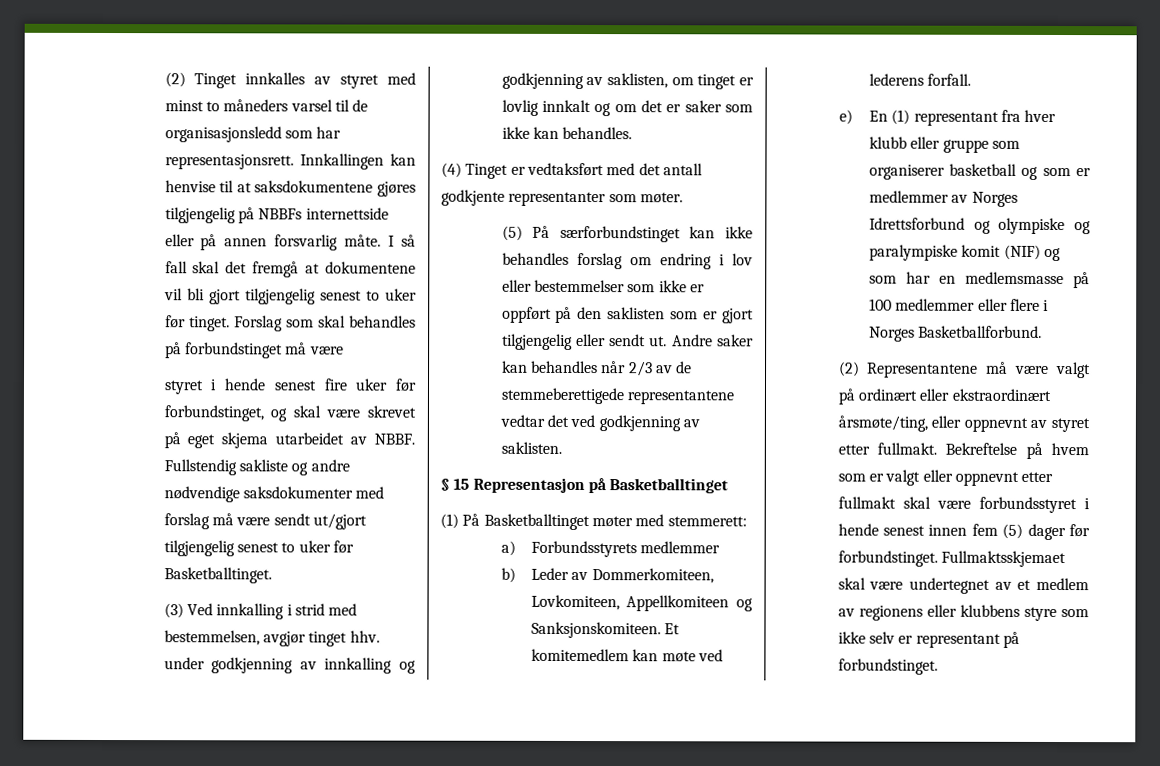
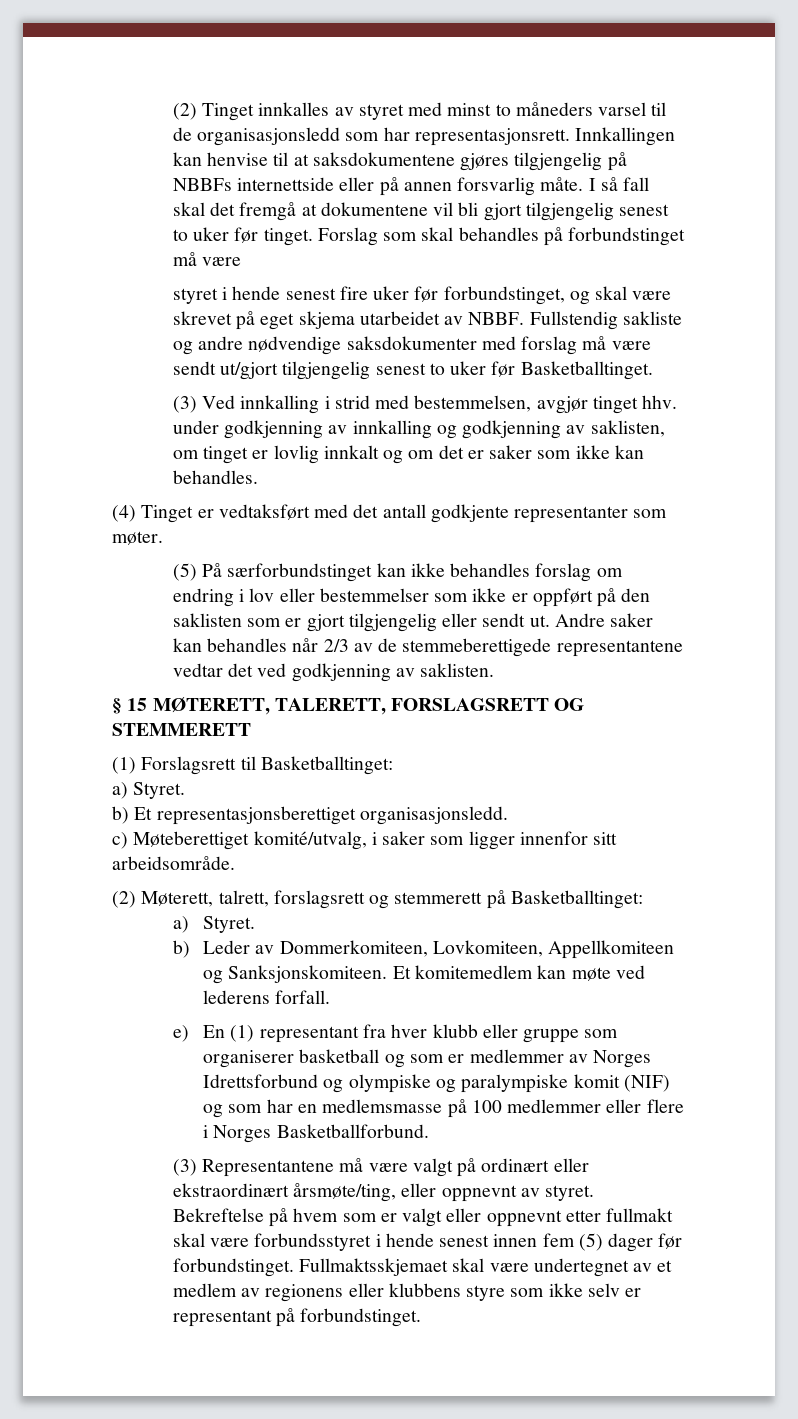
- § 15 Representasjon på Basketballtinget
- (1) På Basketballtinget møter med stemmerett:
- a) Forbundsstyrets medlemmer
+ § 15 MØTERETT, TALERETT, FORSLAGSRETT OG STEMMERETT
+ (1) Forslagsrett til Basketballtinget:
+ a) Styret.
+ b) Et representasjonsberettiget organisasjonsledd.
+ c) Møteberettiget komité/utvalg, i saker som ligger innenfor sitt arbeidsområde.
+ (2) Møterett, talrett, forslagsrett og stemmerett på Basketballtinget:
+ a) Styret.
- (2) Representantene må være valgt på ordinært eller ekstraordinært årsmøte/ting, eller oppnevnt av styret etter fullmakt.
+ (3) Representantene må være valgt på ordinært eller ekstraordinært årsmøte/ting, eller oppnevnt av styret.

